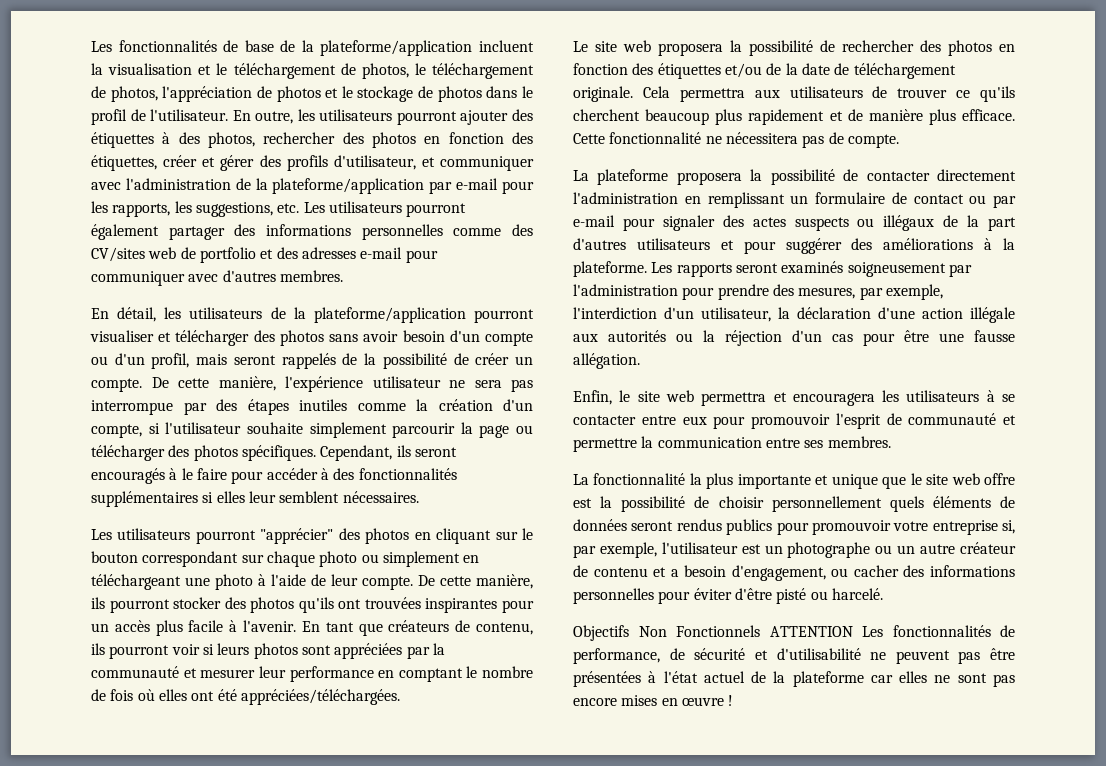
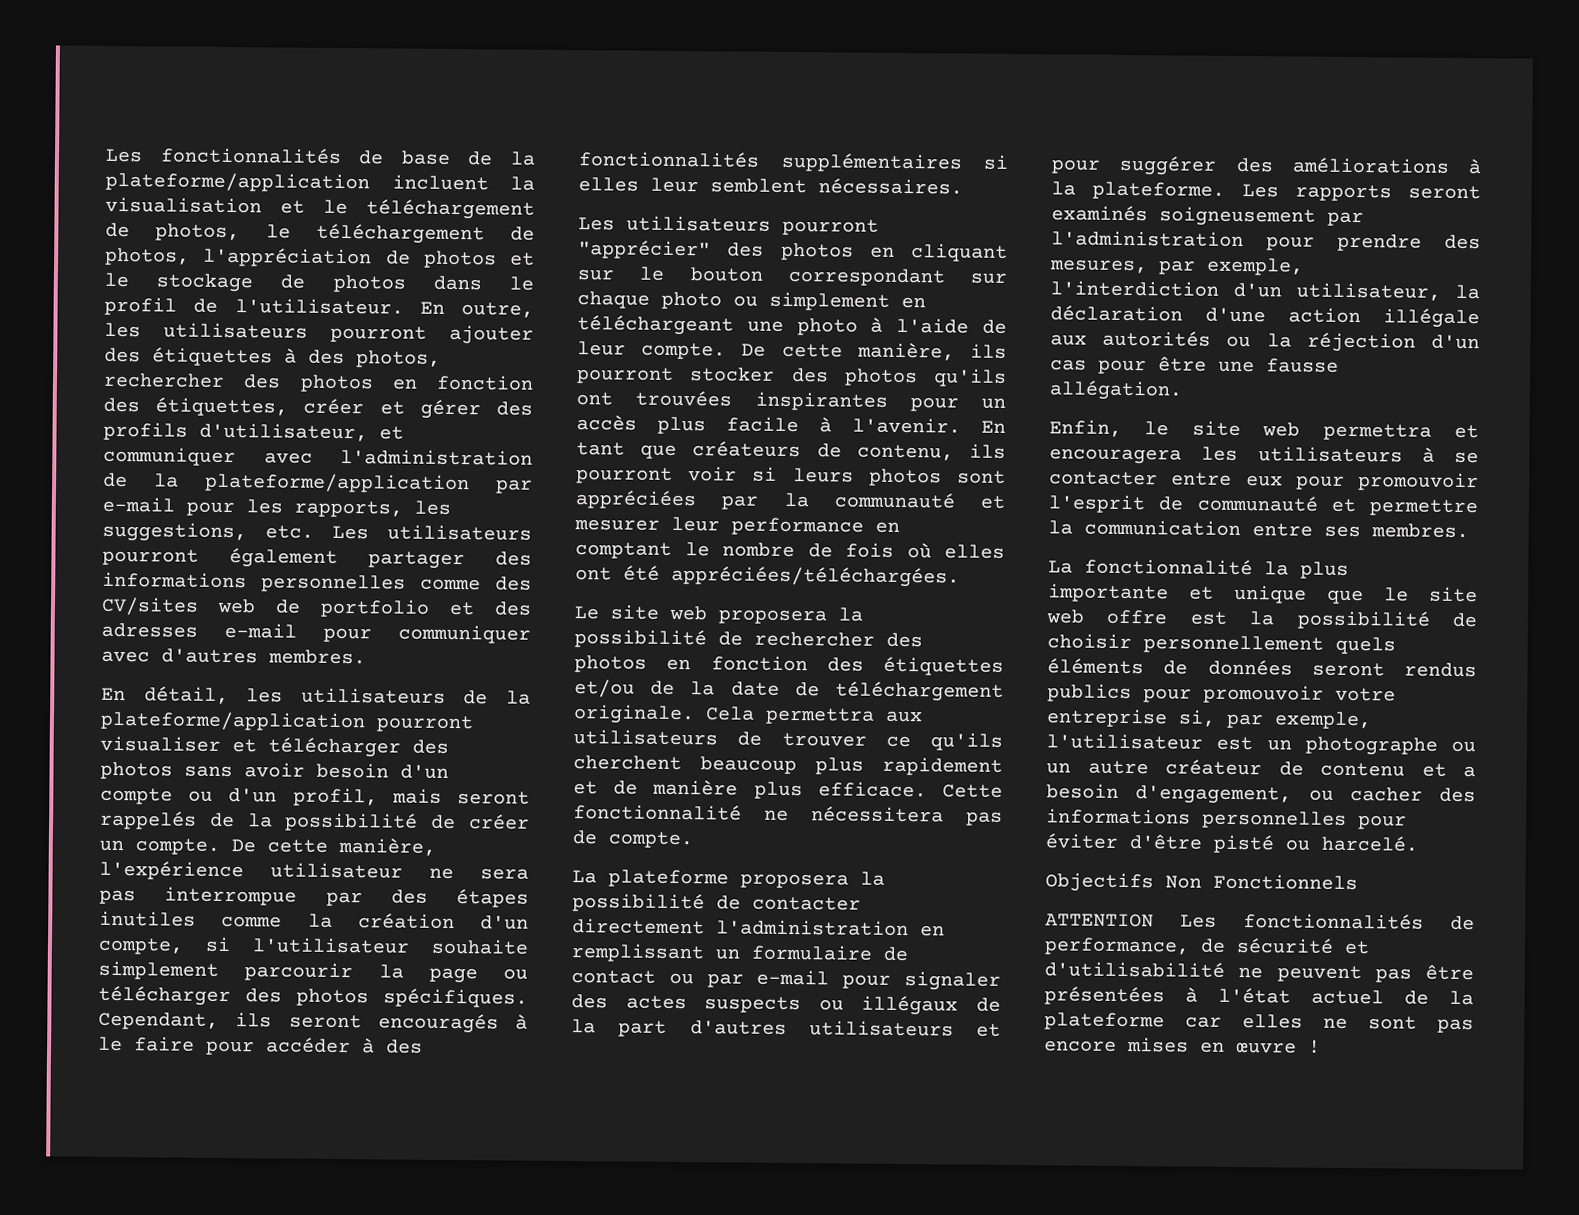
- Objectifs Non Fonctionnels ATTENTION Les fonctionnalités de performance, de sécurité et d'utilisabilité ne peuvent pas être présentées à l'état actuel de la plateforme car elles ne sont pas encore mises en œuvre !
+ Objectifs Non Fonctionnels
+ ATTENTION Les fonctionnalités de performance, de sécurité et d'utilisabilité ne peuvent pas être présentées à l'état actuel de la plateforme car elles ne sont pas encore mises en œuvre !

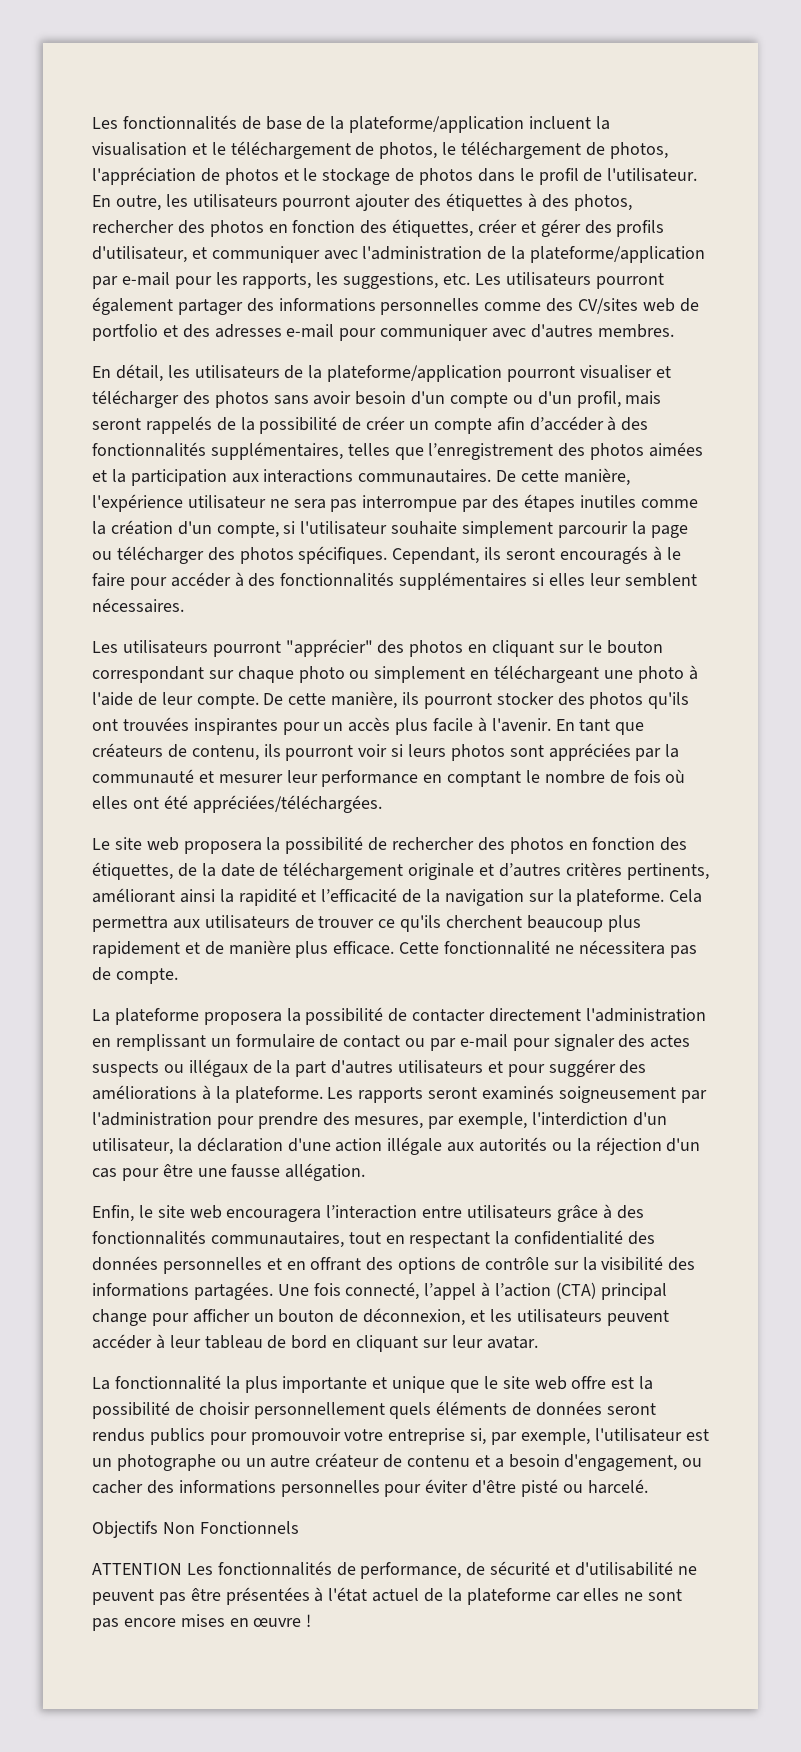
- En détail, les utilisateurs de la plateforme/application pourront visualiser et télécharger des photos sans avoir besoin d'un compte ou d'un profil, mais seront rappelés de la possibilité de créer un compte.
+ En détail, les utilisateurs de la plateforme/application pourront visualiser et télécharger des photos sans avoir besoin d'un compte ou d'un profil, mais seront rappelés de la possibilité de créer un compte afin d’accéder à des fonctionnalités supplémentaires, telles que l’enregistrement des photos aimées et la participation aux interactions communautaires.
- Le site web proposera la possibilité de rechercher des photos en fonction des étiquettes et/ou de la date de téléchargement originale.
+ Le site web proposera la possibilité de rechercher des photos en fonction des étiquettes, de la date de téléchargement originale et d’autres critères pertinents, améliorant ainsi la rapidité et l’efficacité de la navigation sur la plateforme.
- Enfin, le site web permettra et encouragera les utilisateurs à se contacter entre eux pour promouvoir l'esprit de communauté et permettre la communication entre ses membres.
+ Enfin, le site web encouragera l’interaction entre utilisateurs grâce à des fonctionnalités communautaires, tout en respectant la confidentialité des données personnelles et en offrant des options de contrôle sur la visibilité des informations partagées. Une fois connecté, l’appel à l’action (CTA) principal change pour afficher un bouton de déconnexion, et les utilisateurs peuvent accéder à leur tableau de bord en cliquant sur leur avatar.

